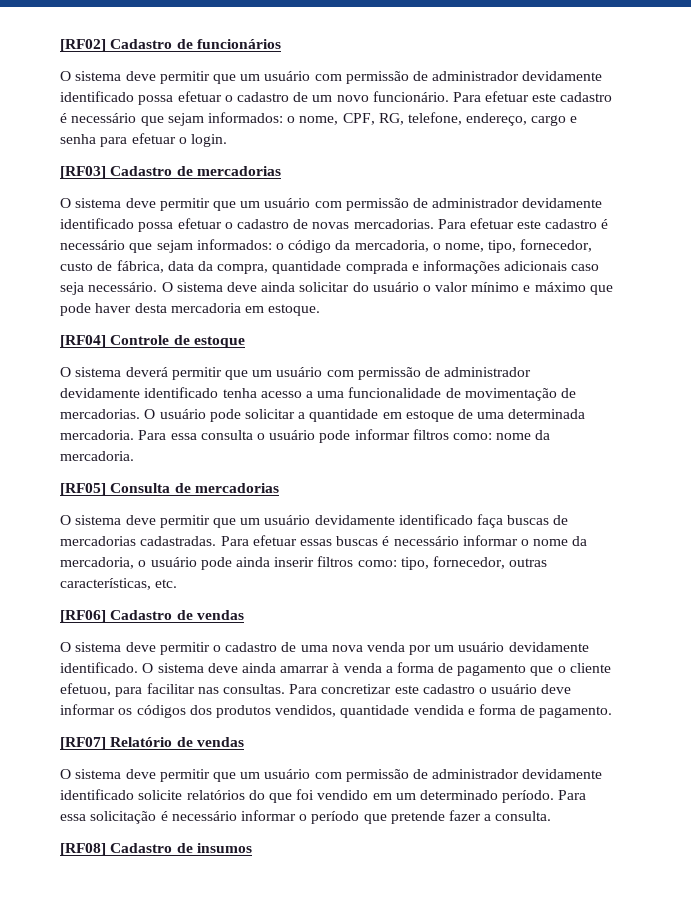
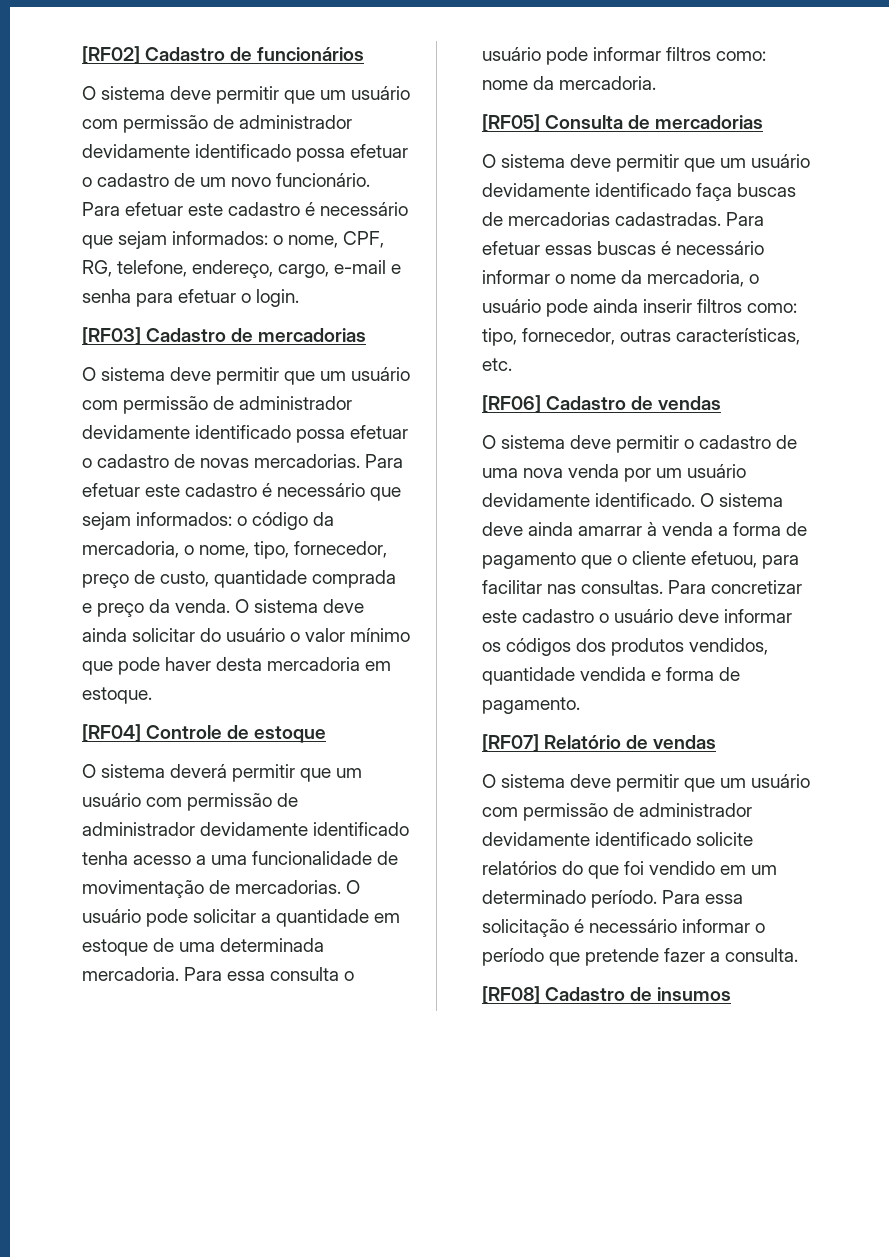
- Para efetuar este cadastro é necessário que sejam informados: o nome, CPF, RG, telefone, endereço, cargo e senha para efetuar o login.
+ Para efetuar este cadastro é necessário que sejam informados: o nome, CPF, RG, telefone, endereço, cargo, e-mail e senha para efetuar o login.
- Para efetuar este cadastro é necessário que sejam informados: o código da mercadoria, o nome, tipo, fornecedor, custo de fábrica, data da compra, quantidade comprada e informações adicionais caso seja necessário.
+ Para efetuar este cadastro é necessário que sejam informados: o código da mercadoria, o nome, tipo, fornecedor, preço de custo, quantidade comprada e preço da venda.
- O sistema deve ainda solicitar do usuário o valor mínimo e máximo que pode haver desta mercadoria em estoque.
+ O sistema deve ainda solicitar do usuário o valor mínimo que pode haver desta mercadoria em estoque.

